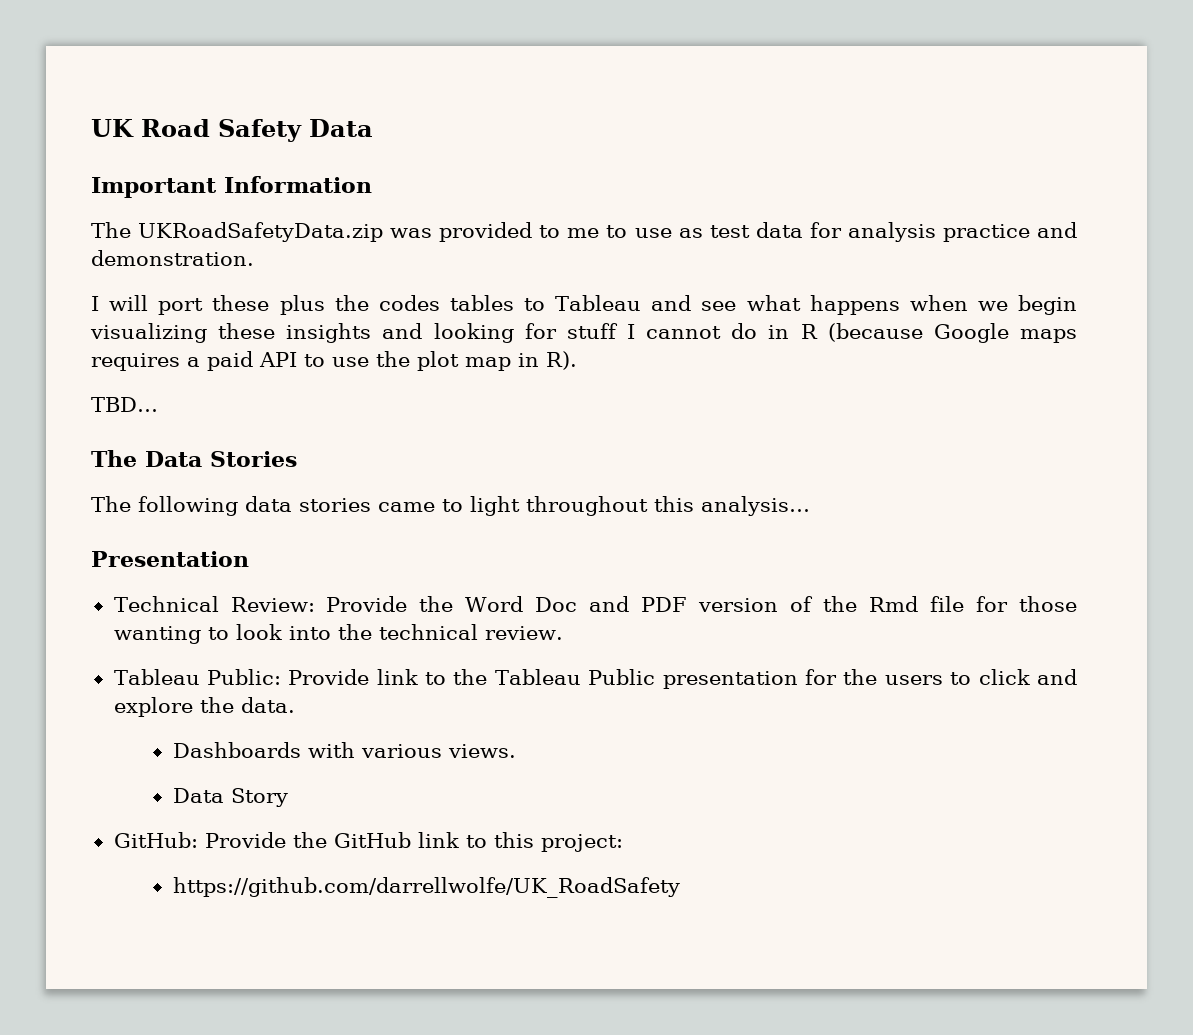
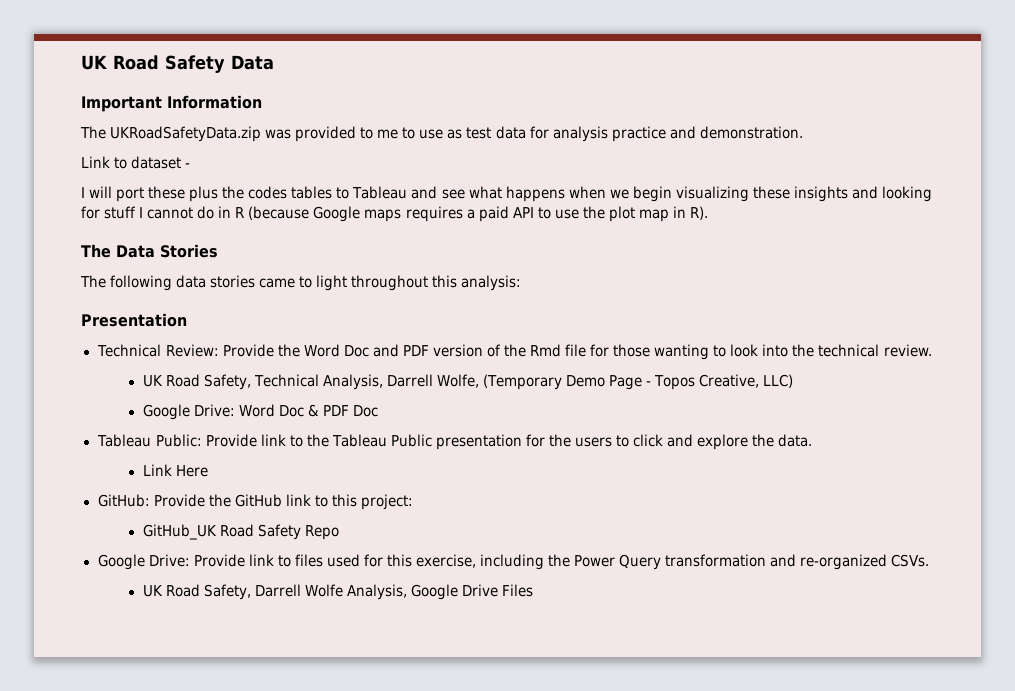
+ Link to dataset -
- TBD…
- The following data stories came to light throughout this analysis…
+ The following data stories came to light throughout this analysis:
+ UK Road Safety, Technical Analysis, Darrell Wolfe, (Temporary Demo Page - Topos Creative, LLC)
+ Google Drive: Word Doc & PDF Doc
- Dashboards with various views.
- Data Story
+ Link Here
- https://github.com/darrellwolfe/UK_RoadSafety
+ GitHub_UK Road Safety Repo
+ Google Drive: Provide link to files used for this exercise, including the Power Query transformation and re-organized CSVs.
+ UK Road Safety, Darrell Wolfe Analysis, Google Drive Files

